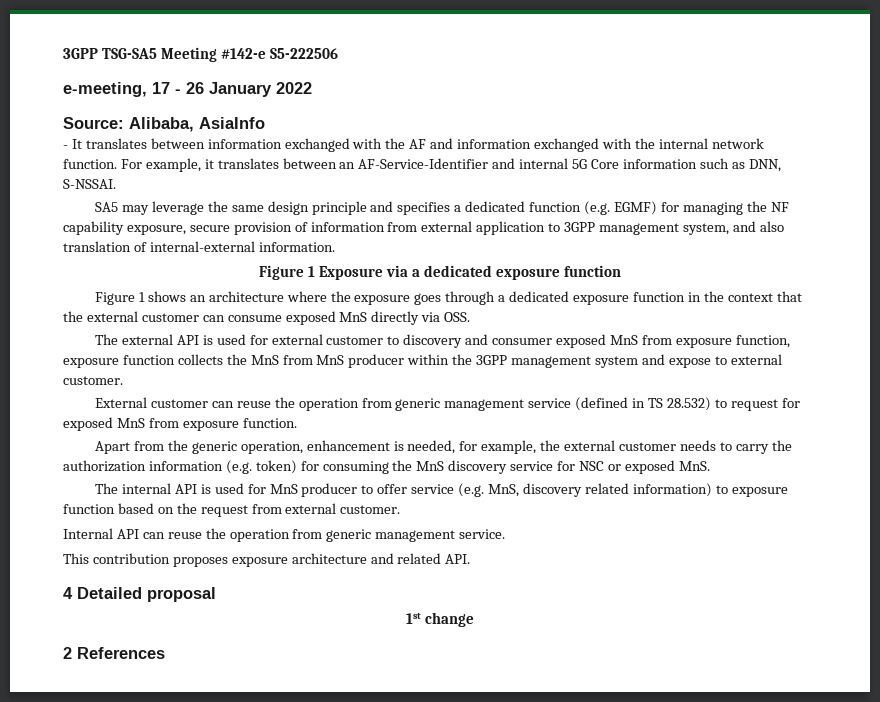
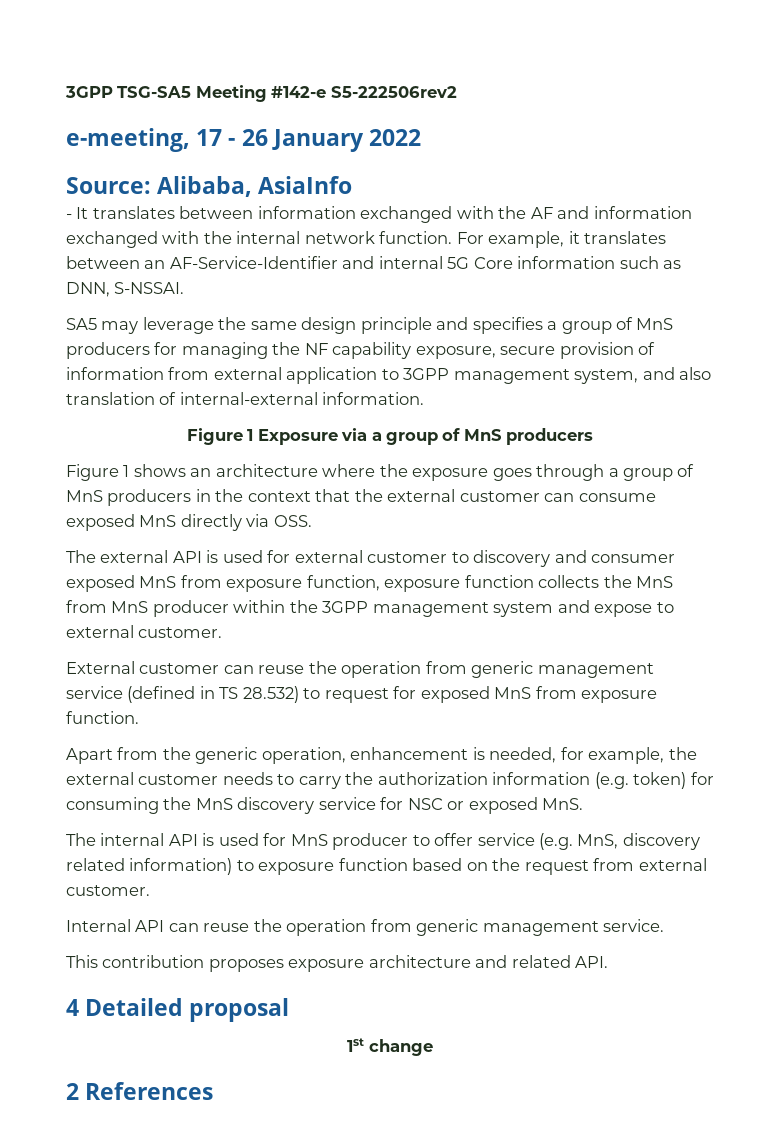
- 3GPP TSG-SA5 Meeting #142-e S5-222506
+ 3GPP TSG-SA5 Meeting #142-e S5-222506rev2
- SA5 may leverage the same design principle and specifies a dedicated function (e.g. EGMF) for managing the NF capability exposure, secure provision of information from external application to 3GPP management system, and also translation of internal-external information.
+ SA5 may leverage the same design principle and specifies a group of MnS producers for managing the NF capability exposure, secure provision of information from external application to 3GPP management system, and also translation of internal-external information.
- Figure 1 Exposure via a dedicated exposure function
+ Figure 1 Exposure via a group of MnS producers
- Figure 1 shows an architecture where the exposure goes through a dedicated exposure function in the context that the external customer can consume exposed MnS directly via OSS.
+ Figure 1 shows an architecture where the exposure goes through a group of MnS producers in the context that the external customer can consume exposed MnS directly via OSS.

